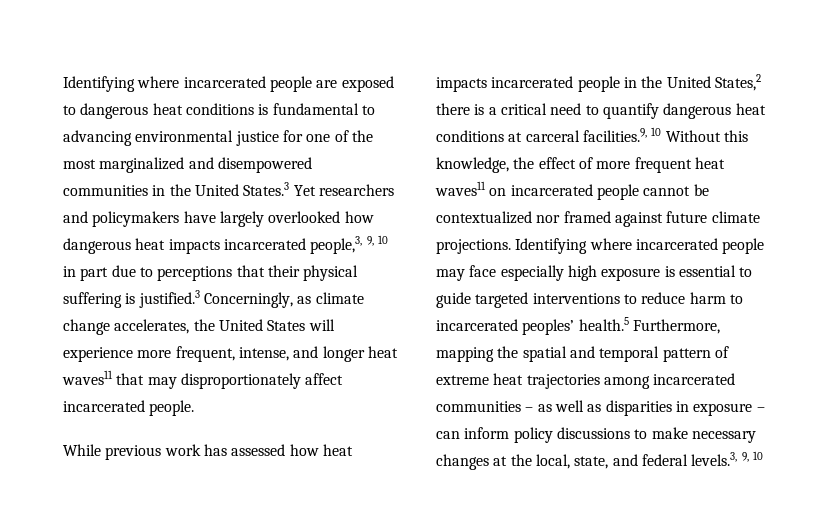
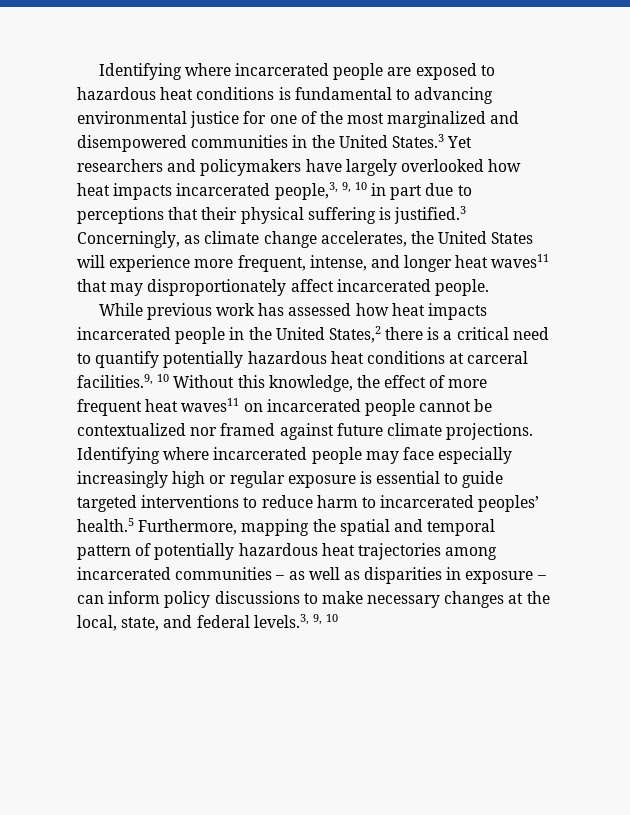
- Identifying where incarcerated people are exposed to dangerous heat conditions is fundamental to advancing environmental justice for one of the most marginalized and disempowered communities in the United States.3 Yet researchers and policymakers have largely overlooked how dangerous heat impacts incarcerated people,3, 9, 10 in part due to perceptions that their physical suffering is justified.3 Concerningly, as climate change accelerates, the United States will experience more frequent, intense, and longer heat waves11 that may disproportionately affect incarcerated people.
+ Identifying where incarcerated people are exposed to hazardous heat conditions is fundamental to advancing environmental justice for one of the most marginalized and disempowered communities in the United States.3 Yet researchers and policymakers have largely overlooked how heat impacts incarcerated people,3, 9, 10 in part due to perceptions that their physical suffering is justified.3 Concerningly, as climate change accelerates, the United States will experience more frequent, intense, and longer heat waves11 that may disproportionately affect incarcerated people.
- While previous work has assessed how heat impacts incarcerated people in the United States,2 there is a critical need to quantify dangerous heat conditions at carceral facilities.9, 10 Without this knowledge, the effect of more frequent heat waves11 on incarcerated people cannot be contextualized nor framed against future climate projections.
+ While previous work has assessed how heat impacts incarcerated people in the United States,2 there is a critical need to quantify potentially hazardous heat conditions at carceral facilities.9, 10 Without this knowledge, the effect of more frequent heat waves11 on incarcerated people cannot be contextualized nor framed against future climate projections.
- Identifying where incarcerated people may face especially high exposure is essential to guide targeted interventions to reduce harm to incarcerated peoples’ health.5 Furthermore, mapping the spatial and temporal pattern of extreme heat trajectories among incarcerated communities – as well as disparities in exposure – can inform policy discussions to make necessary changes at the local, state, and federal levels.3, 9, 10
+ Identifying where incarcerated people may face especially increasingly high or regular exposure is essential to guide targeted interventions to reduce harm to incarcerated peoples’ health.5 Furthermore, mapping the spatial and temporal pattern of potentially hazardous heat trajectories among incarcerated communities – as well as disparities in exposure – can inform policy discussions to make necessary changes at the local, state, and federal levels.3, 9, 10

